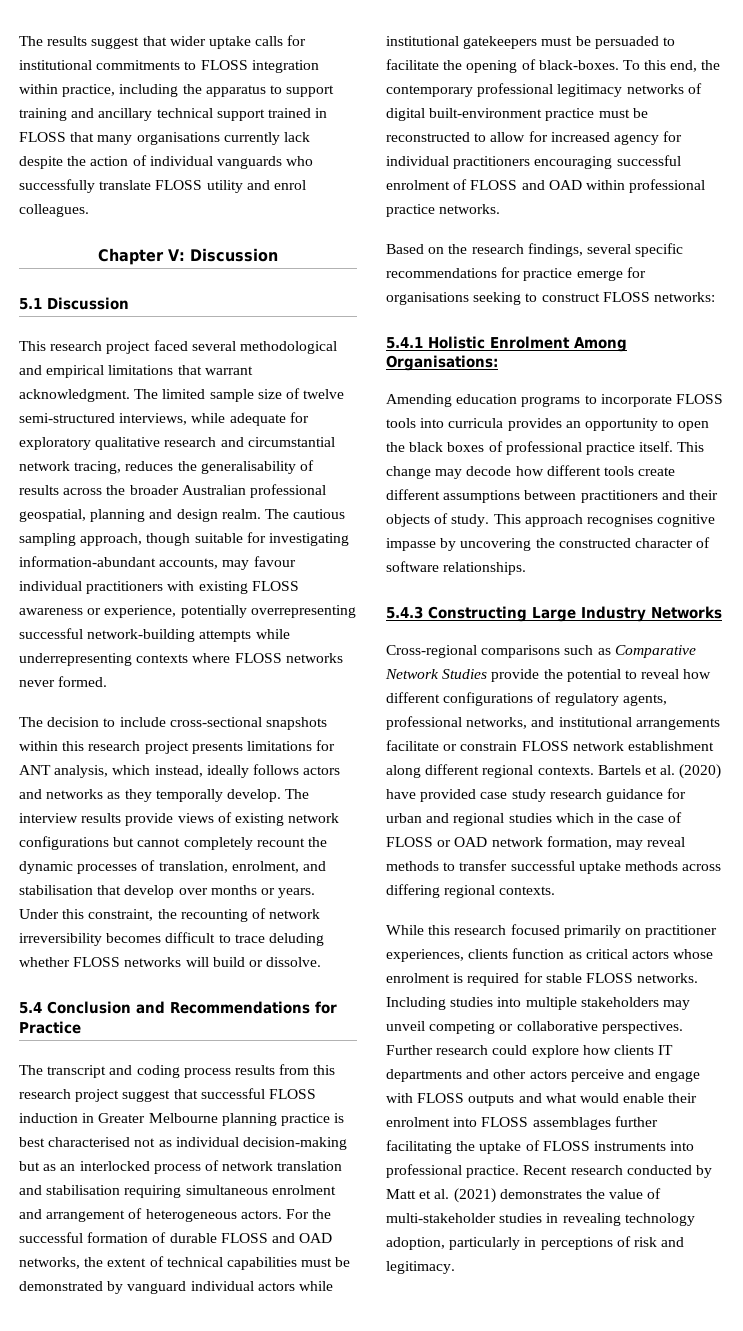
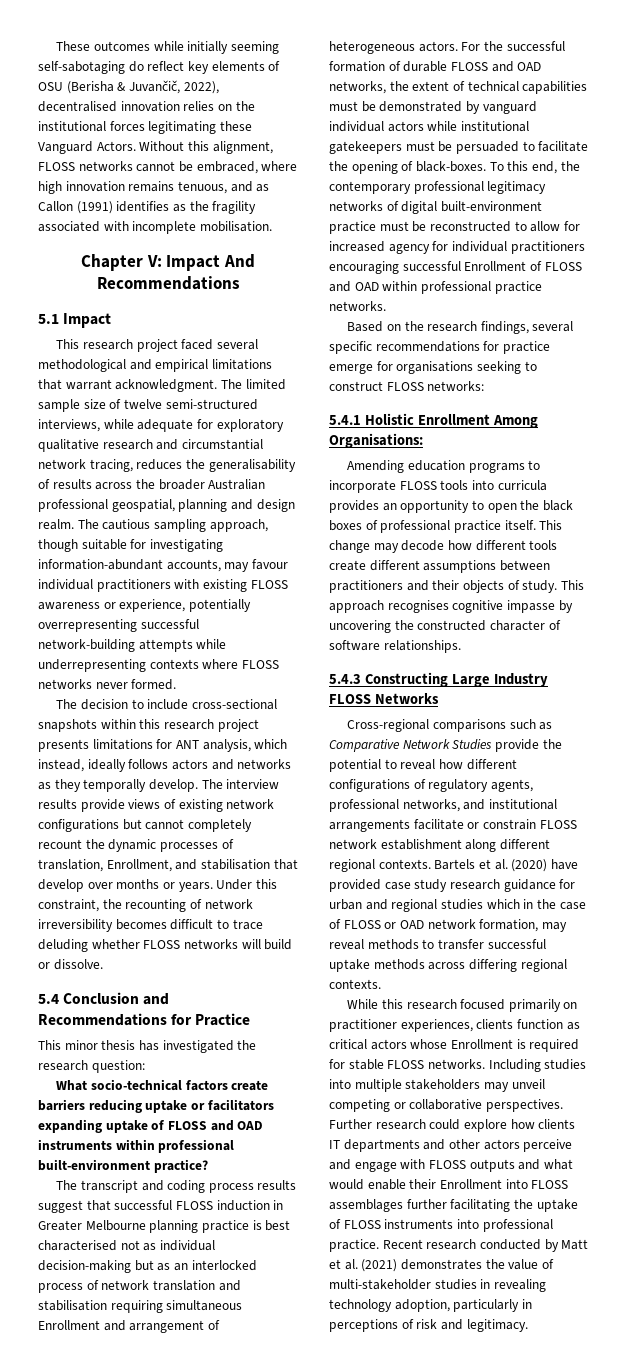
- The results suggest that wider uptake calls for institutional commitments to FLOSS integration within practice, including the apparatus to support training and ancillary technical support trained in FLOSS that many organisations currently lack despite the action of individual vanguards who successfully translate FLOSS utility and enrol colleagues.
+ These outcomes while initially seeming self-sabotaging do reflect key elements of OSU (Berisha & Juvančič, 2022), decentralised innovation relies on the institutional forces legitimating these Vanguard Actors. Without this alignment, FLOSS networks cannot be embraced, where high innovation remains tenuous, and as Callon (1991) identifies as the fragility associated with incomplete mobilisation.
- Chapter V: Discussion
+ Chapter V: Impact And Recommendations
- 5.1 Discussion
+ 5.1 Impact
- The interview results provide views of existing network configurations but cannot completely recount the dynamic processes of translation, enrolment, and stabilisation that develop over months or years.
+ The interview results provide views of existing network configurations but cannot completely recount the dynamic processes of translation, Enrollment, and stabilisation that develop over months or years.
+ This minor thesis has investigated the research question:
+ What socio-technical factors create barriers reducing uptake or facilitators expanding uptake of FLOSS and OAD instruments within professional built-environment practice?
- The transcript and coding process results from this research project suggest that successful FLOSS induction in Greater Melbourne planning practice is best characterised not as individual decision-making but as an interlocked process of network translation and stabilisation requiring simultaneous enrolment and arrangement of heterogeneous actors.
+ The transcript and coding process results suggest that successful FLOSS induction in Greater Melbourne planning practice is best characterised not as individual decision-making but as an interlocked process of network translation and stabilisation requiring simultaneous Enrollment and arrangement of heterogeneous actors.
- To this end, the contemporary professional legitimacy networks of digital built-environment practice must be reconstructed to allow for increased agency for individual practitioners encouraging successful enrolment of FLOSS and OAD within professional practice networks.
+ To this end, the contemporary professional legitimacy networks of digital built-environment practice must be reconstructed to allow for increased agency for individual practitioners encouraging successful Enrollment of FLOSS and OAD within professional practice networks.
- 5.4.1 Holistic Enrolment Among Organisations:
+ 5.4.1 Holistic Enrollment Among Organisations:
- 5.4.3 Constructing Large Industry Networks
+ 5.4.3 Constructing Large Industry FLOSS Networks
- While this research focused primarily on practitioner experiences, clients function as critical actors whose enrolment is required for stable FLOSS networks.
+ While this research focused primarily on practitioner experiences, clients function as critical actors whose Enrollment is required for stable FLOSS networks.
- Further research could explore how clients IT departments and other actors perceive and engage with FLOSS outputs and what would enable their enrolment into FLOSS assemblages further facilitating the uptake of FLOSS instruments into professional practice.
+ Further research could explore how clients IT departments and other actors perceive and engage with FLOSS outputs and what would enable their Enrollment into FLOSS assemblages further facilitating the uptake of FLOSS instruments into professional practice.

